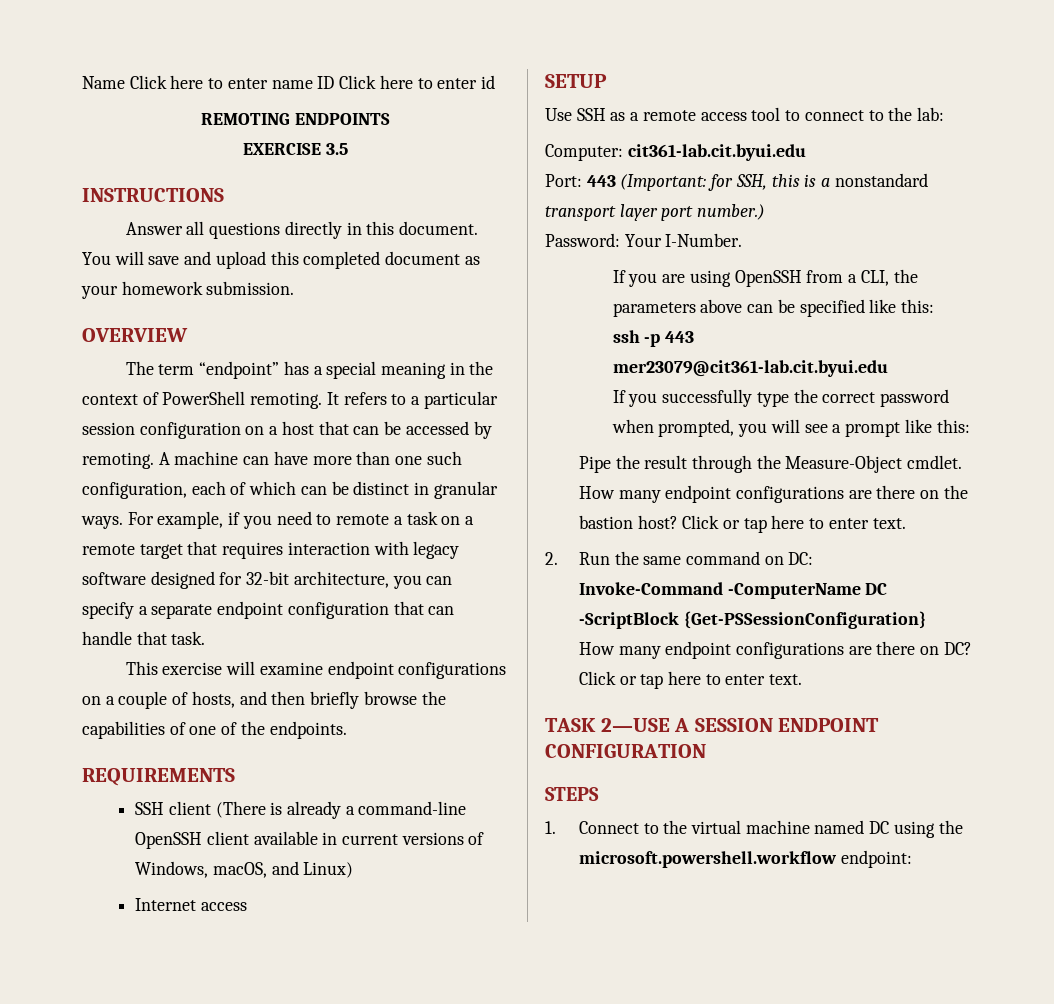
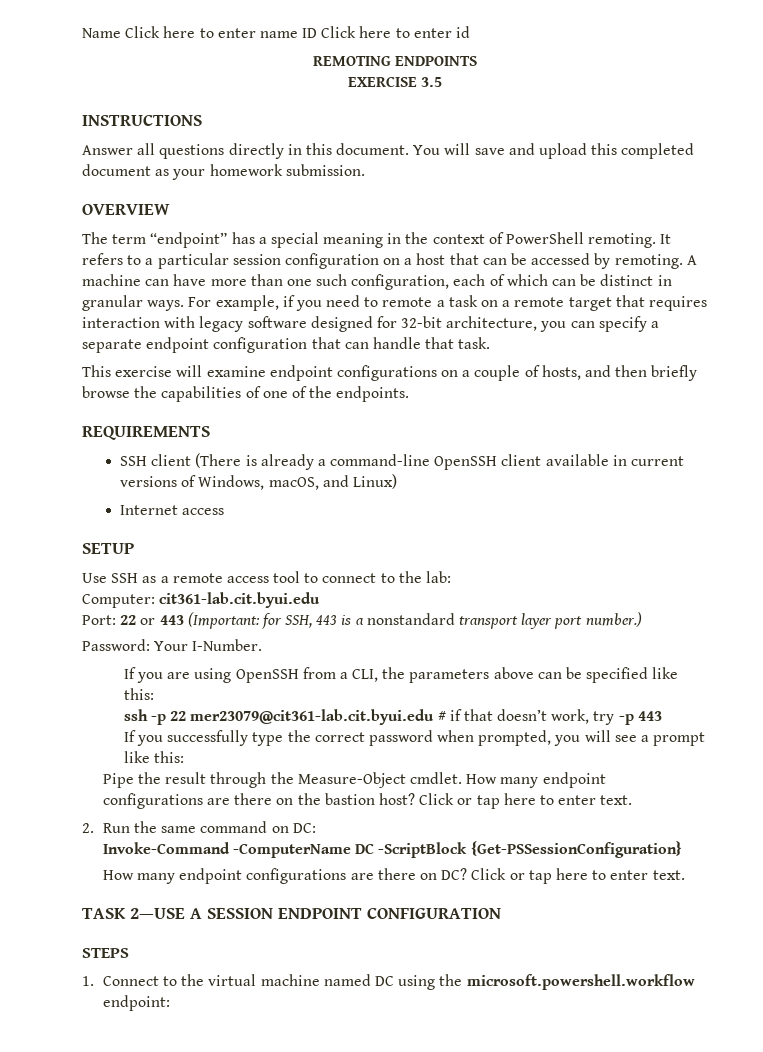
- Port: 443 (Important: for SSH, this is a nonstandard transport layer port number.)
+ Port: 22 or 443 (Important: for SSH, 443 is a nonstandard transport layer port number.)
- ssh -p 443 mer23079@cit361-lab.cit.byui.edu
+ ssh -p 22 mer23079@cit361-lab.cit.byui.edu # if that doesn’t work, try -p 443

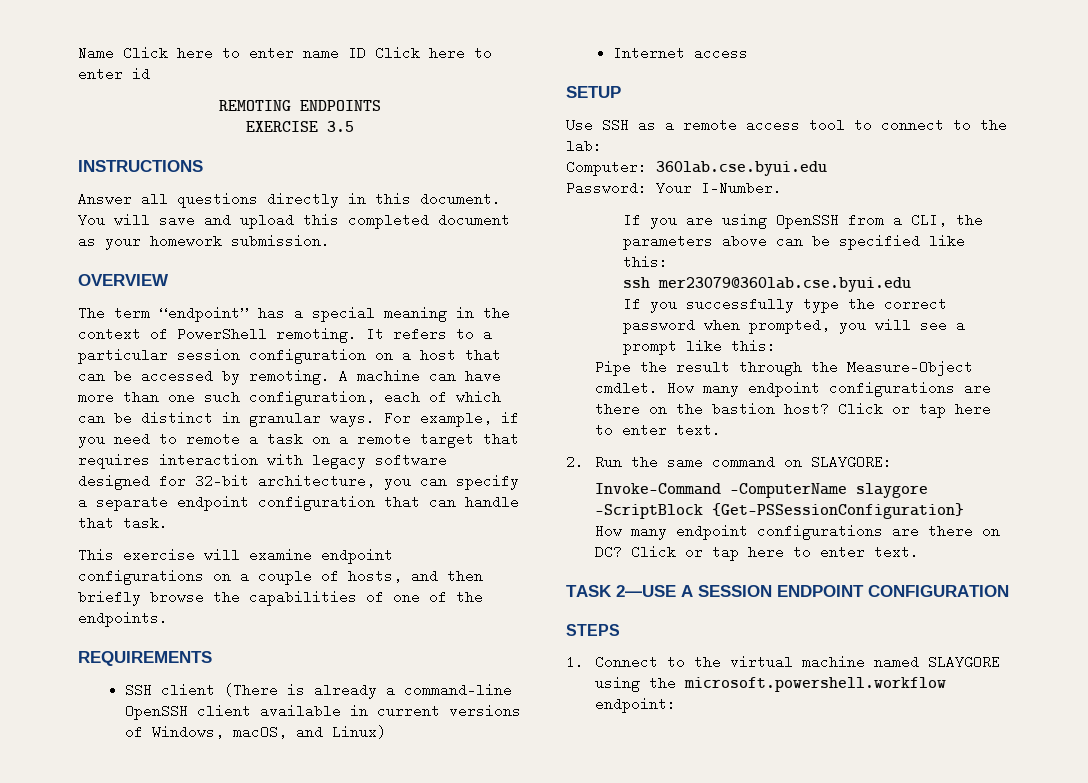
- Computer: cit361-lab.cit.byui.edu
- Port: 22 or 443 (Important: for SSH, 443 is a nonstandard transport layer port number.)
+ Computer: 360lab.cse.byui.edu
- ssh -p 22 mer23079@cit361-lab.cit.byui.edu # if that doesn’t work, try -p 443
+ ssh mer23079@360lab.cse.byui.edu
- 2. Run the same command on DC:
+ 2. Run the same command on SLAYGORE:
- Invoke-Command -ComputerName DC -ScriptBlock {Get-PSSessionConfiguration}
+ Invoke-Command -ComputerName slaygore -ScriptBlock {Get-PSSessionConfiguration}
- 1. Connect to the virtual machine named DC using the microsoft.powershell.workflow endpoint:
+ 1. Connect to the virtual machine named SLAYGORE using the microsoft.powershell.workflow endpoint:

